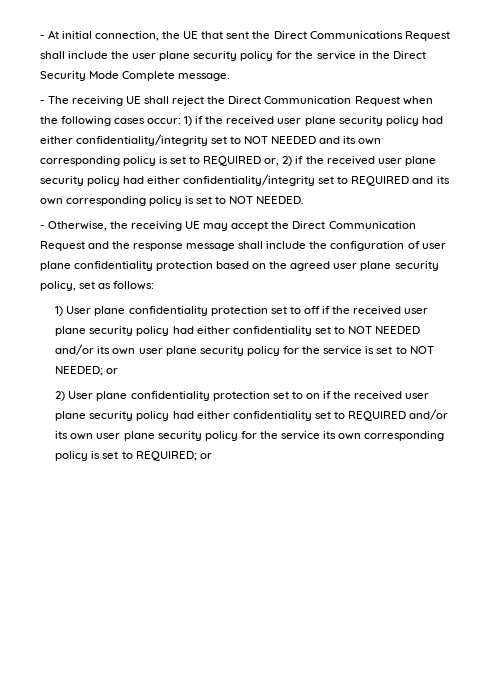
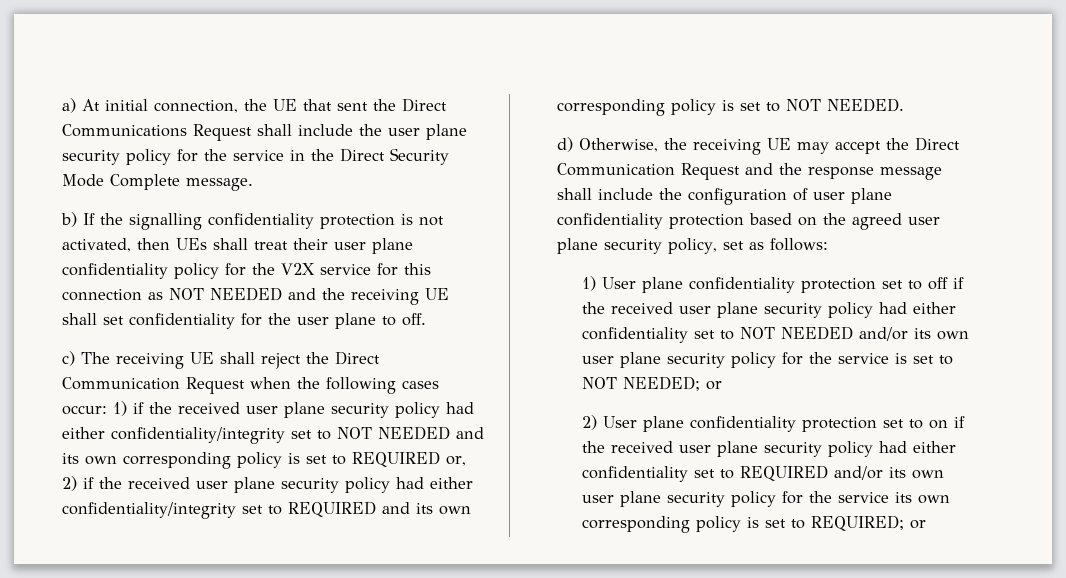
- - At initial connection, the UE that sent the Direct Communications Request shall include the user plane security policy for the service in the Direct Security Mode Complete message.
+ a) At initial connection, the UE that sent the Direct Communications Request shall include the user plane security policy for the service in the Direct Security Mode Complete message.
- - The receiving UE shall reject the Direct Communication Request when the following cases occur:
+ b) If the signalling confidentiality protection is not activated, then UEs shall treat their user plane confidentiality policy for the V2X service for this connection as NOT NEEDED and the receiving UE shall set confidentiality for the user plane to off.
+ c) The receiving UE shall reject the Direct Communication Request when the following cases occur:
- - Otherwise, the receiving UE may accept the Direct Communication Request and the response message shall include the configuration of user plane confidentiality protection based on the agreed user plane security policy, set as follows:
+ d) Otherwise, the receiving UE may accept the Direct Communication Request and the response message shall include the configuration of user plane confidentiality protection based on the agreed user plane security policy, set as follows:

